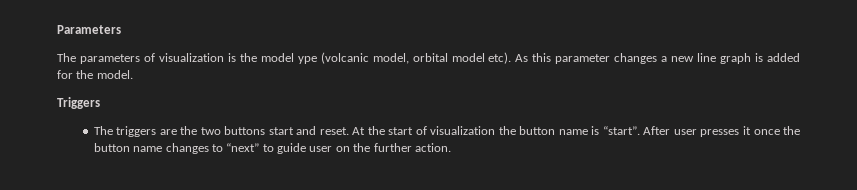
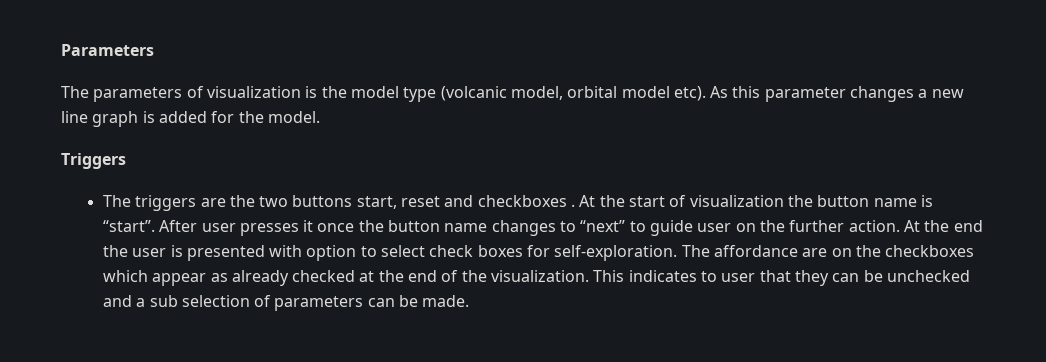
- The parameters of visualization is the model ype (volcanic model, orbital model etc).
+ The parameters of visualization is the model type (volcanic model, orbital model etc).
- The triggers are the two buttons start and reset.
+ The triggers are the two buttons start, reset and checkboxes .
+ At the end the user is presented with option to select check boxes for self-exploration. The affordance are on the checkboxes which appear as already checked at the end of the visualization. This indicates to user that they can be unchecked and a sub selection of parameters can be made.

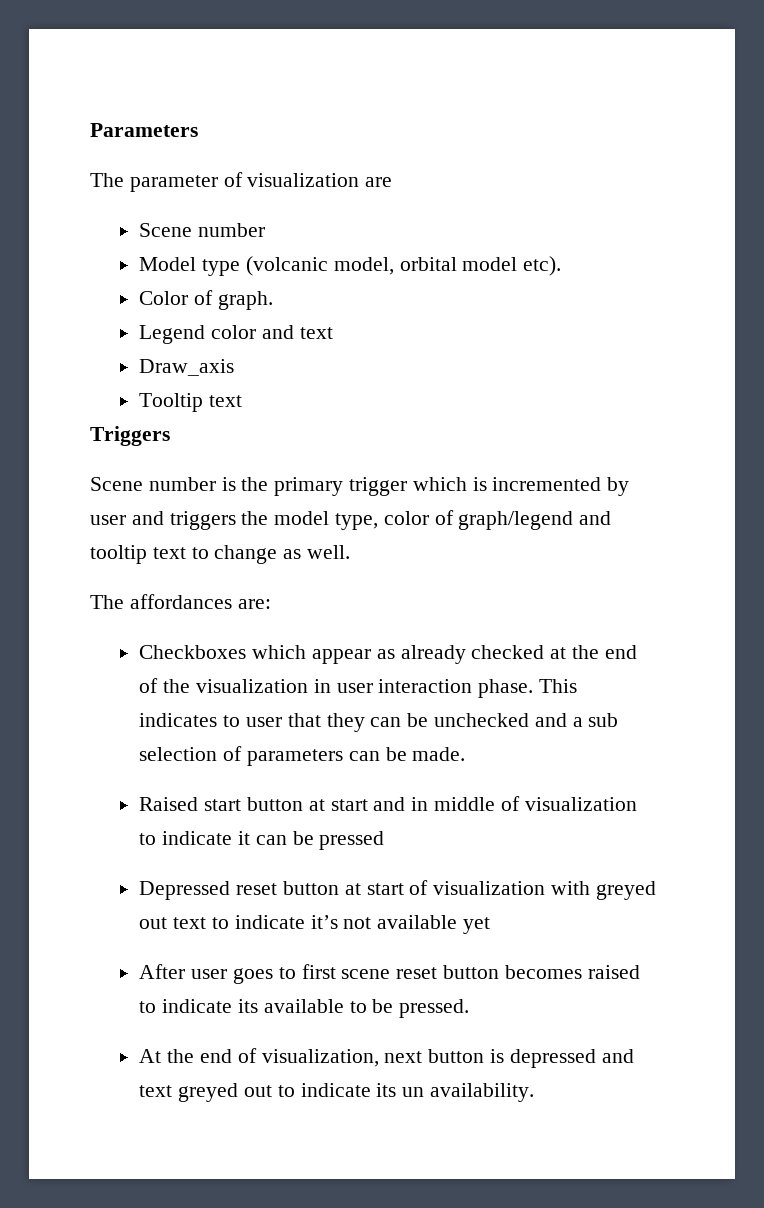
- The parameters of visualization is the model type (volcanic model, orbital model etc). As this parameter changes a new line graph is added for the model.
+ The parameter of visualization are
+ Scene number
+ Model type (volcanic model, orbital model etc).
+ Color of graph.
+ Legend color and text
+ Draw_axis
+ Tooltip text
  Triggers
- The triggers are the two buttons start, reset and checkboxes . At the start of visualization the button name is “start”. After user presses it once the button name changes to “next” to guide user on the further action. At the end the user is presented with option to select check boxes for self-exploration. The affordance are on the checkboxes which appear as already checked at the end of the visualization.
+ Scene number is the primary trigger which is incremented by user and triggers the model type, color of graph/legend and tooltip text to change as well.
+ The affordances are:
+ Checkboxes which appear as already checked at the end of the visualization in user interaction phase.
+ Raised start button at start and in middle of visualization to indicate it can be pressed
+ Depressed reset button at start of visualization with greyed out text to indicate it’s not available yet
+ After user goes to first scene reset button becomes raised to indicate its available to be pressed.
+ At the end of visualization, next button is depressed and text greyed out to indicate its un availability.

